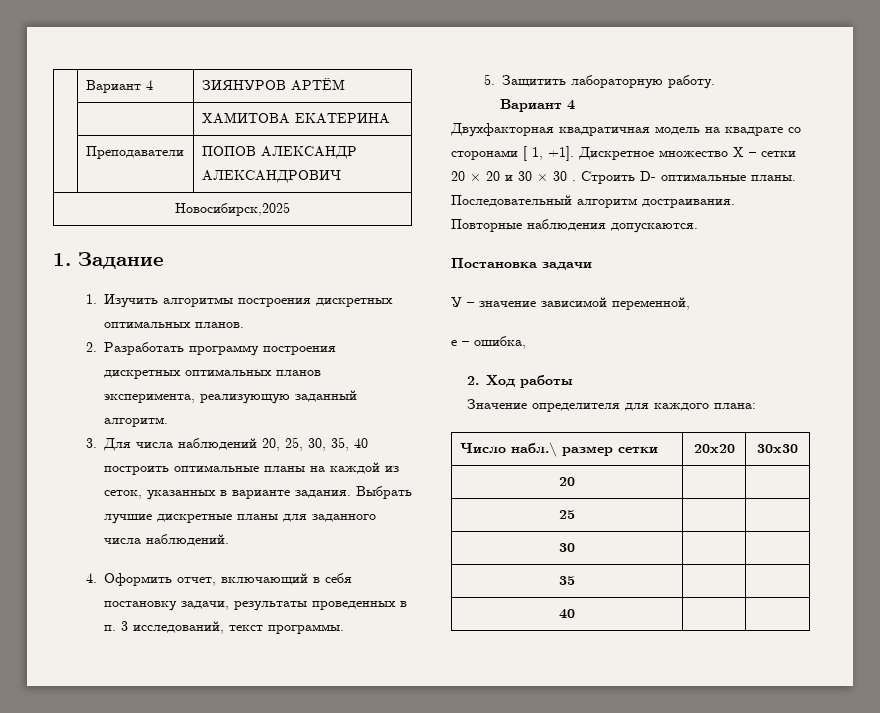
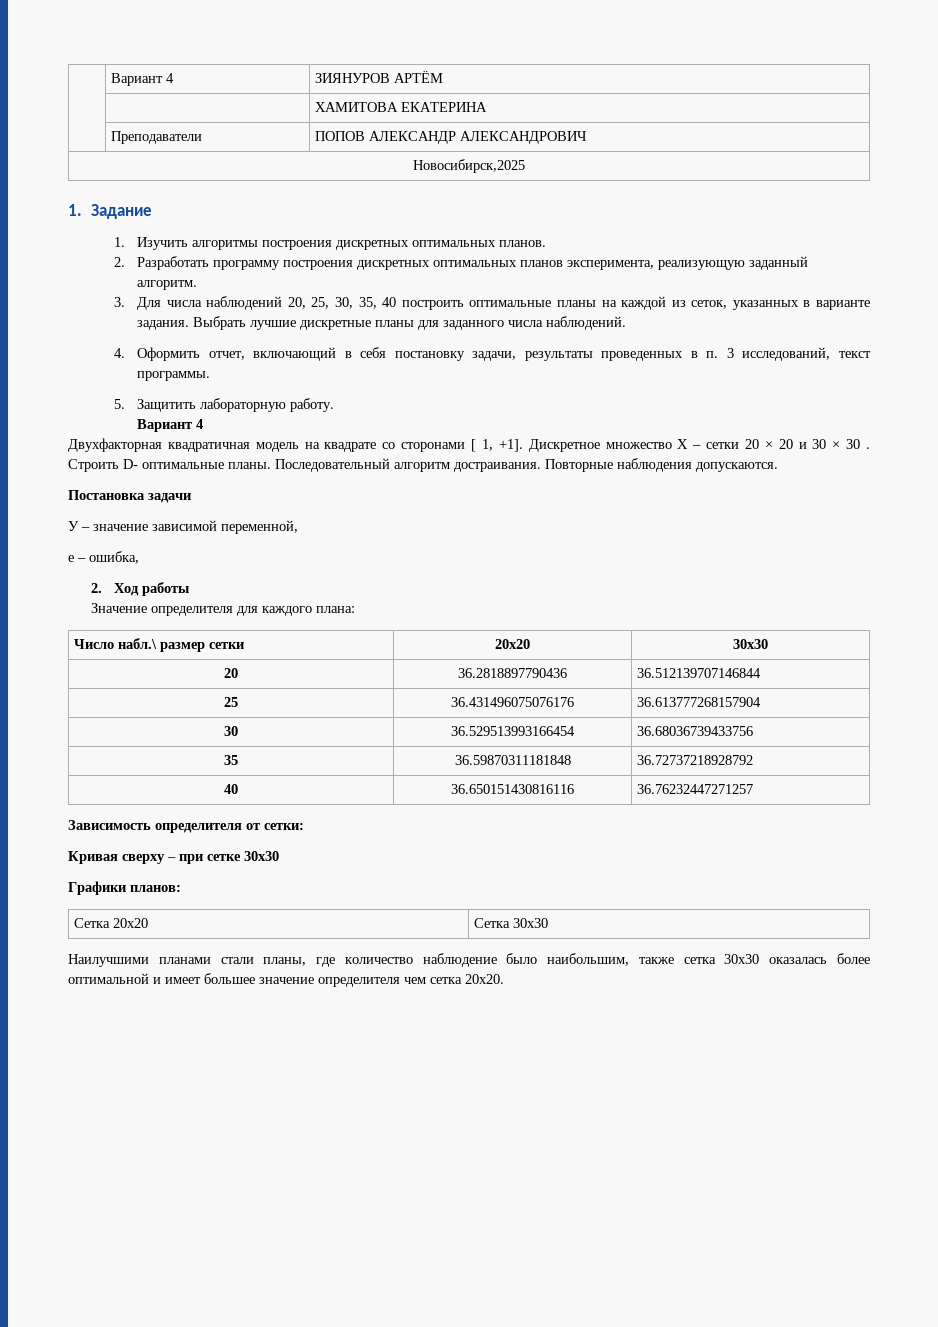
- 20 | |
+ 20 | 36.2818897790436 | 36.512139707146844
- 25 | |
+ 25 | 36.431496075076176 | 36.613777268157904
- 30 | |
+ 30 | 36.529513993166454 | 36.68036739433756
- 35 | |
+ 35 | 36.59870311181848 | 36.72737218928792
- 40 | |
+ 40 | 36.650151430816116 | 36.76232447271257
+ Зависимость определителя от сетки:
+ Кривая сверху – при сетке 30х30
+ Графики планов:
+ Сетка 20х20 | Сетка 30х30
+ Наилучшими планами стали планы, где количество наблюдение было наибольшим, также сетка 30х30 оказалась более оптимальной и имеет большее значение определителя чем сетка 20х20.

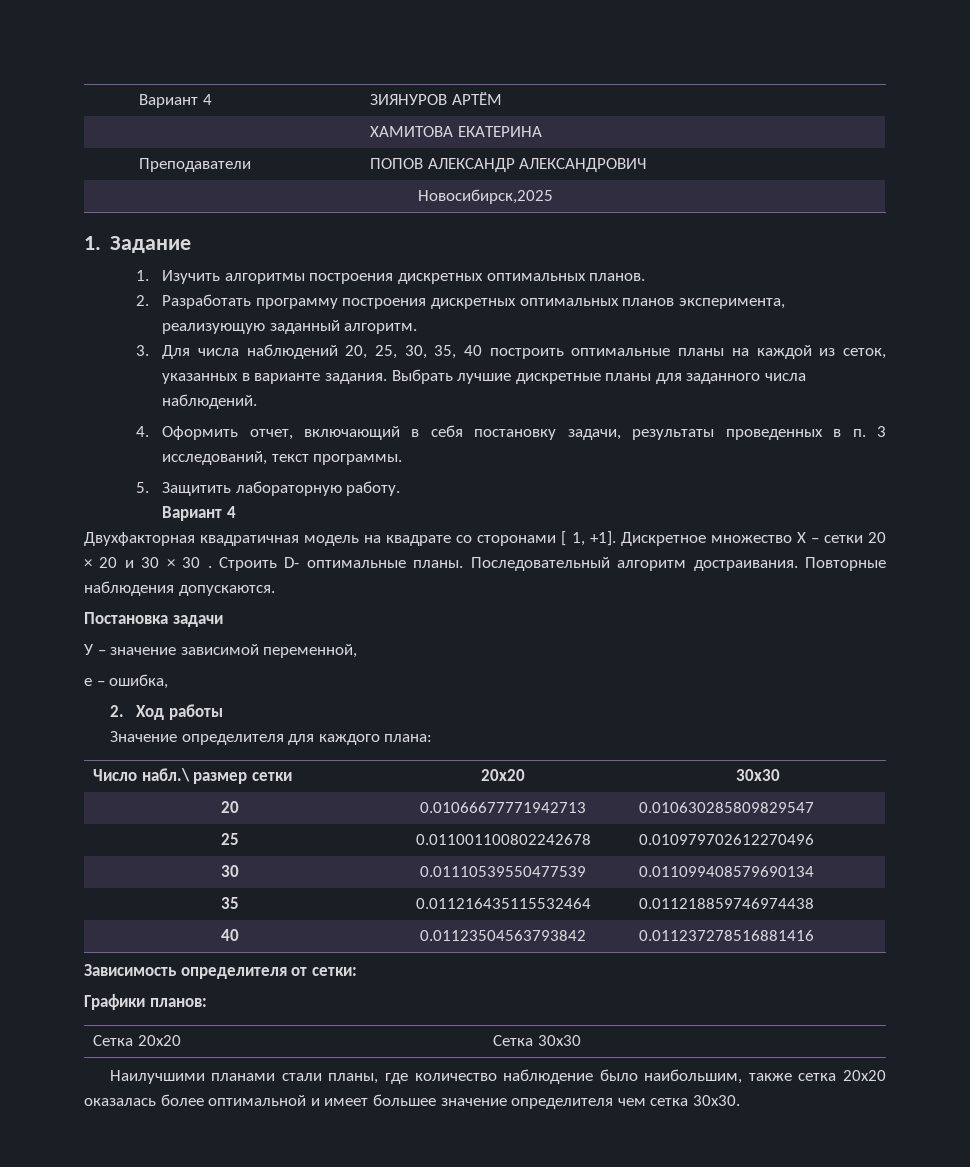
- 20 | 36.2818897790436 | 36.512139707146844
+ 20 | 0.01066677771942713 | 0.010630285809829547
- 25 | 36.431496075076176 | 36.613777268157904
+ 25 | 0.011001100802242678 | 0.010979702612270496
- 30 | 36.529513993166454 | 36.68036739433756
+ 30 | 0.01110539550477539 | 0.011099408579690134
- 35 | 36.59870311181848 | 36.72737218928792
+ 35 | 0.011216435115532464 | 0.011218859746974438
- 40 | 36.650151430816116 | 36.76232447271257
+ 40 | 0.01123504563793842 | 0.011237278516881416
- Кривая сверху – при сетке 30х30
- Наилучшими планами стали планы, где количество наблюдение было наибольшим, также сетка 30х30 оказалась более оптимальной и имеет большее значение определителя чем сетка 20х20.
+ Наилучшими планами стали планы, где количество наблюдение было наибольшим, также сетка 20х20 оказалась более оптимальной и имеет большее значение определителя чем сетка 30х30.

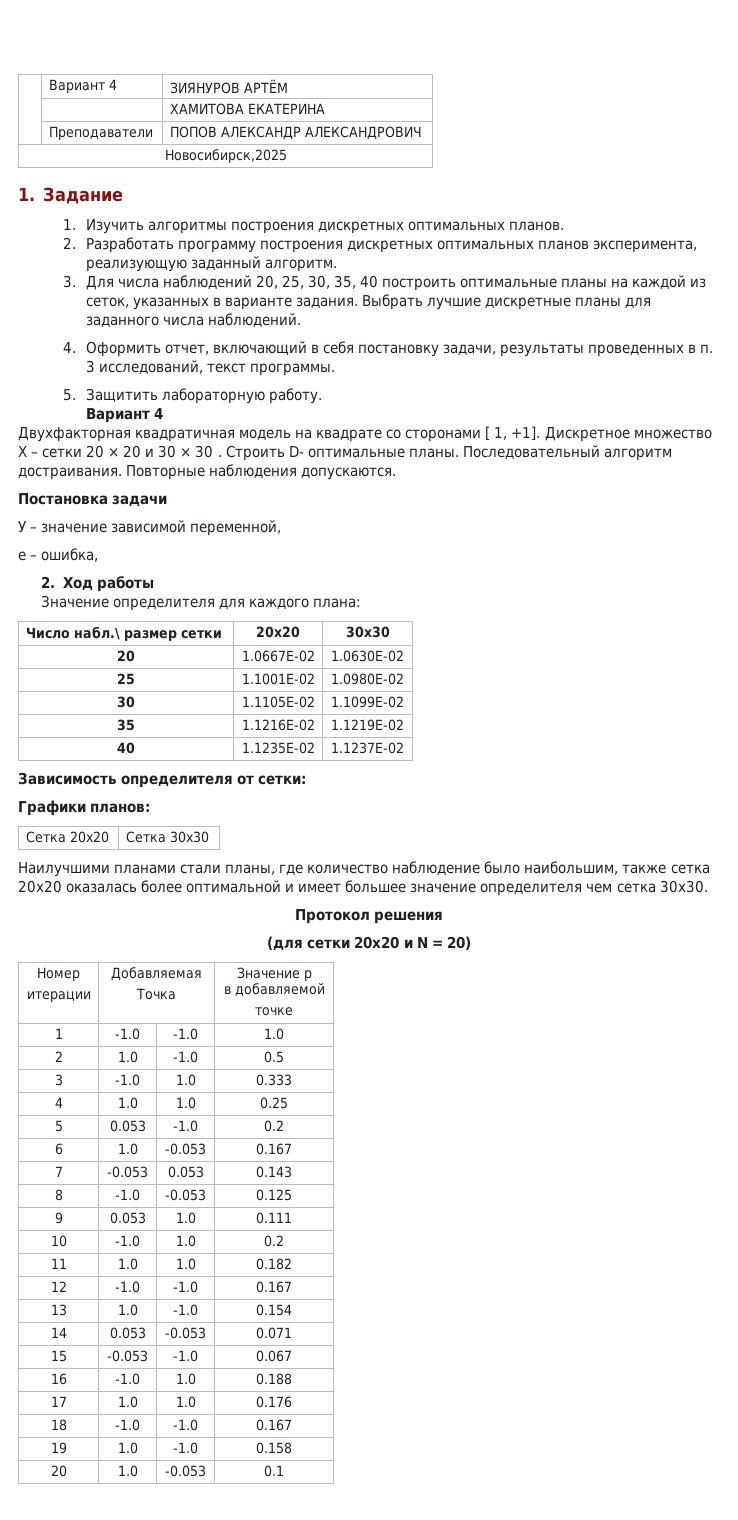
- 20 | 0.01066677771942713 | 0.010630285809829547
+ 20 | 1.0667E-02 | 1.0630E-02
- 25 | 0.011001100802242678 | 0.010979702612270496
+ 25 | 1.1001E-02 | 1.0980E-02
- 30 | 0.01110539550477539 | 0.011099408579690134
+ 30 | 1.1105E-02 | 1.1099E-02
- 35 | 0.011216435115532464 | 0.011218859746974438
+ 35 | 1.1216E-02 | 1.1219E-02
- 40 | 0.01123504563793842 | 0.011237278516881416
+ 40 | 1.1235E-02 | 1.1237E-02
+ Протокол решения
+ (для сетки 20х20 и N = 20)
+ Номер
+ итерации | Добавляемая
+ Точка | Значение p
+ в добавляемой
+ точке
+ 1 | -1.0 | -1.0 | 1.0
+ 2 | 1.0 | -1.0 | 0.5
+ 3 | -1.0 | 1.0 | 0.333
+ 4 | 1.0 | 1.0 | 0.25
+ 5 | 0.053 | -1.0 | 0.2
+ 6 | 1.0 | -0.053 | 0.167
+ 7 | -0.053 | 0.053 | 0.143
+ 8 | -1.0 | -0.053 | 0.125
+ 9 | 0.053 | 1.0 | 0.111
+ 10 | -1.0 | 1.0 | 0.2
+ 11 | 1.0 | 1.0 | 0.182
+ 12 | -1.0 | -1.0 | 0.167
+ 13 | 1.0 | -1.0 | 0.154
+ 14 | 0.053 | -0.053 | 0.071
+ 15 | -0.053 | -1.0 | 0.067
+ 16 | -1.0 | 1.0 | 0.188
+ 17 | 1.0 | 1.0 | 0.176
+ 18 | -1.0 | -1.0 | 0.167
+ 19 | 1.0 | -1.0 | 0.158
+ 20 | 1.0 | -0.053 | 0.1

